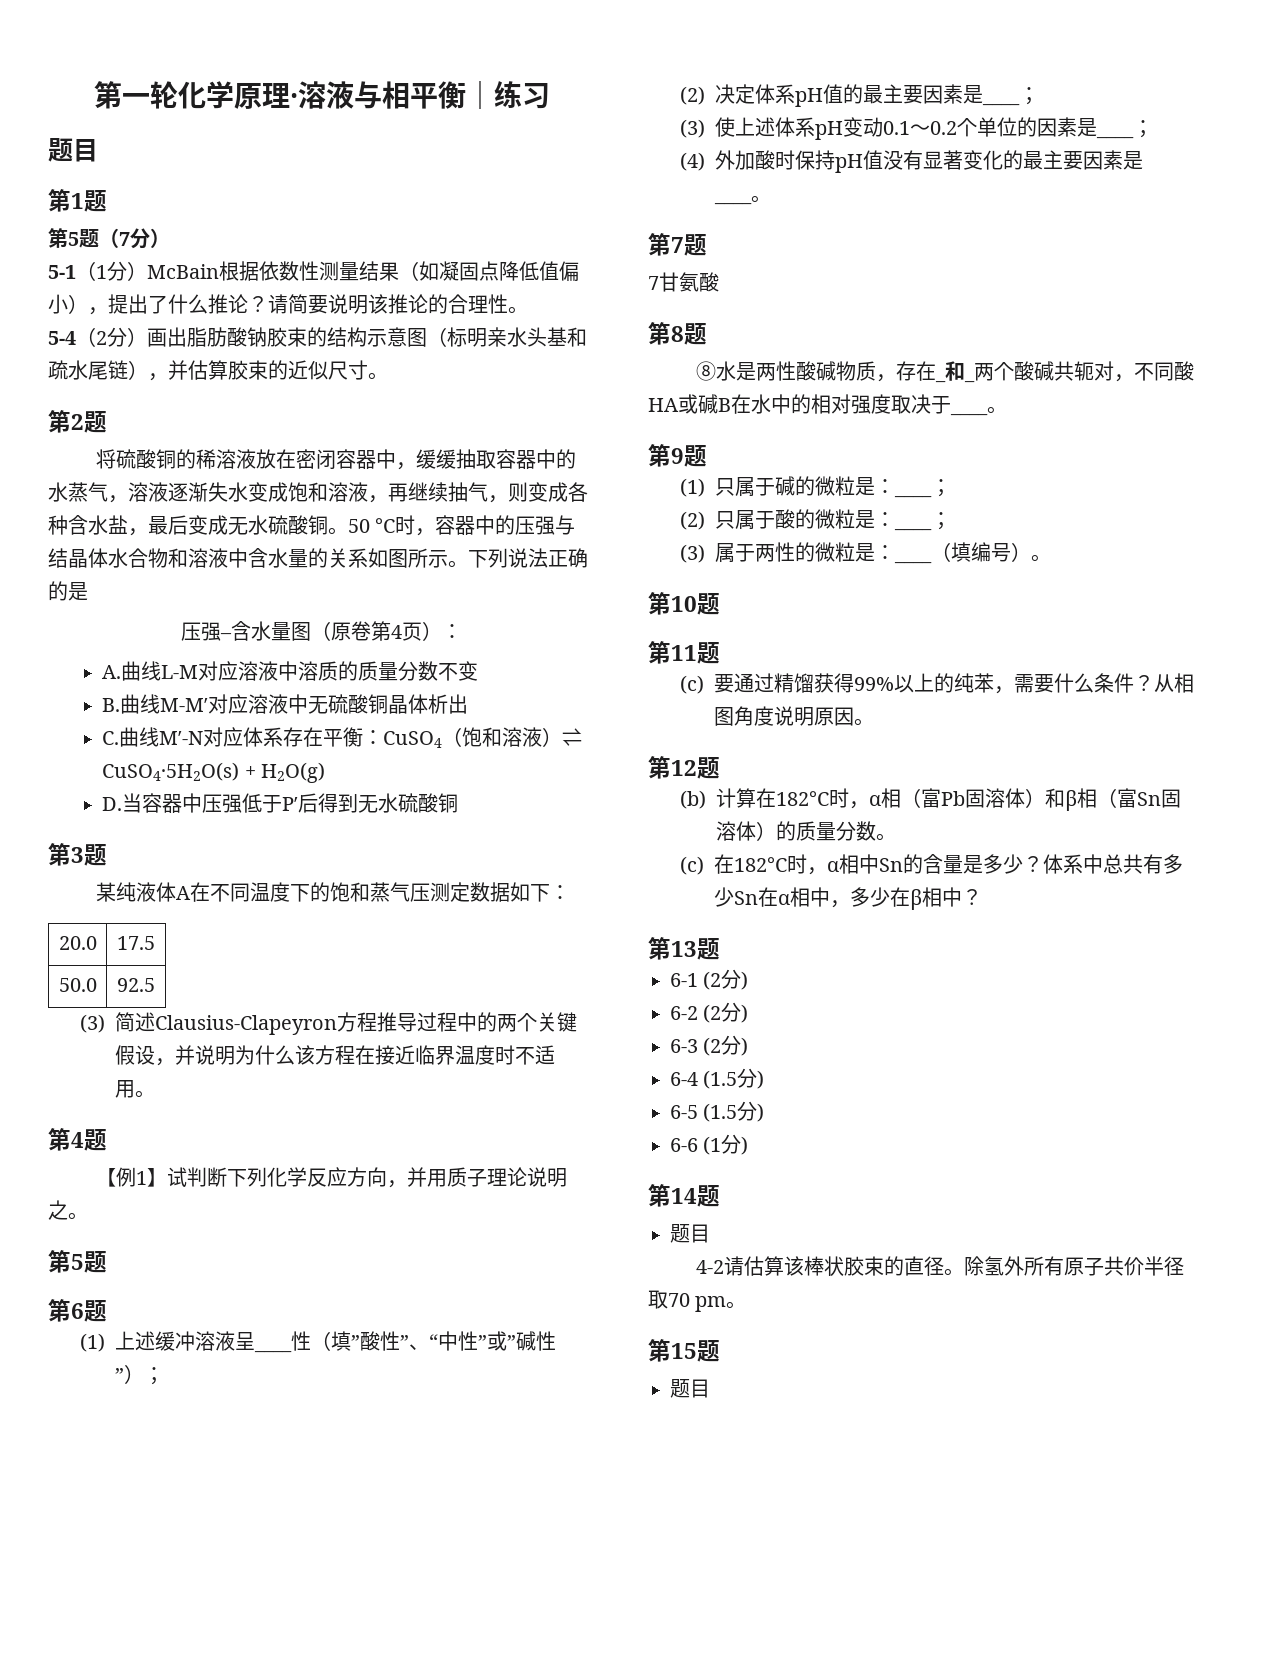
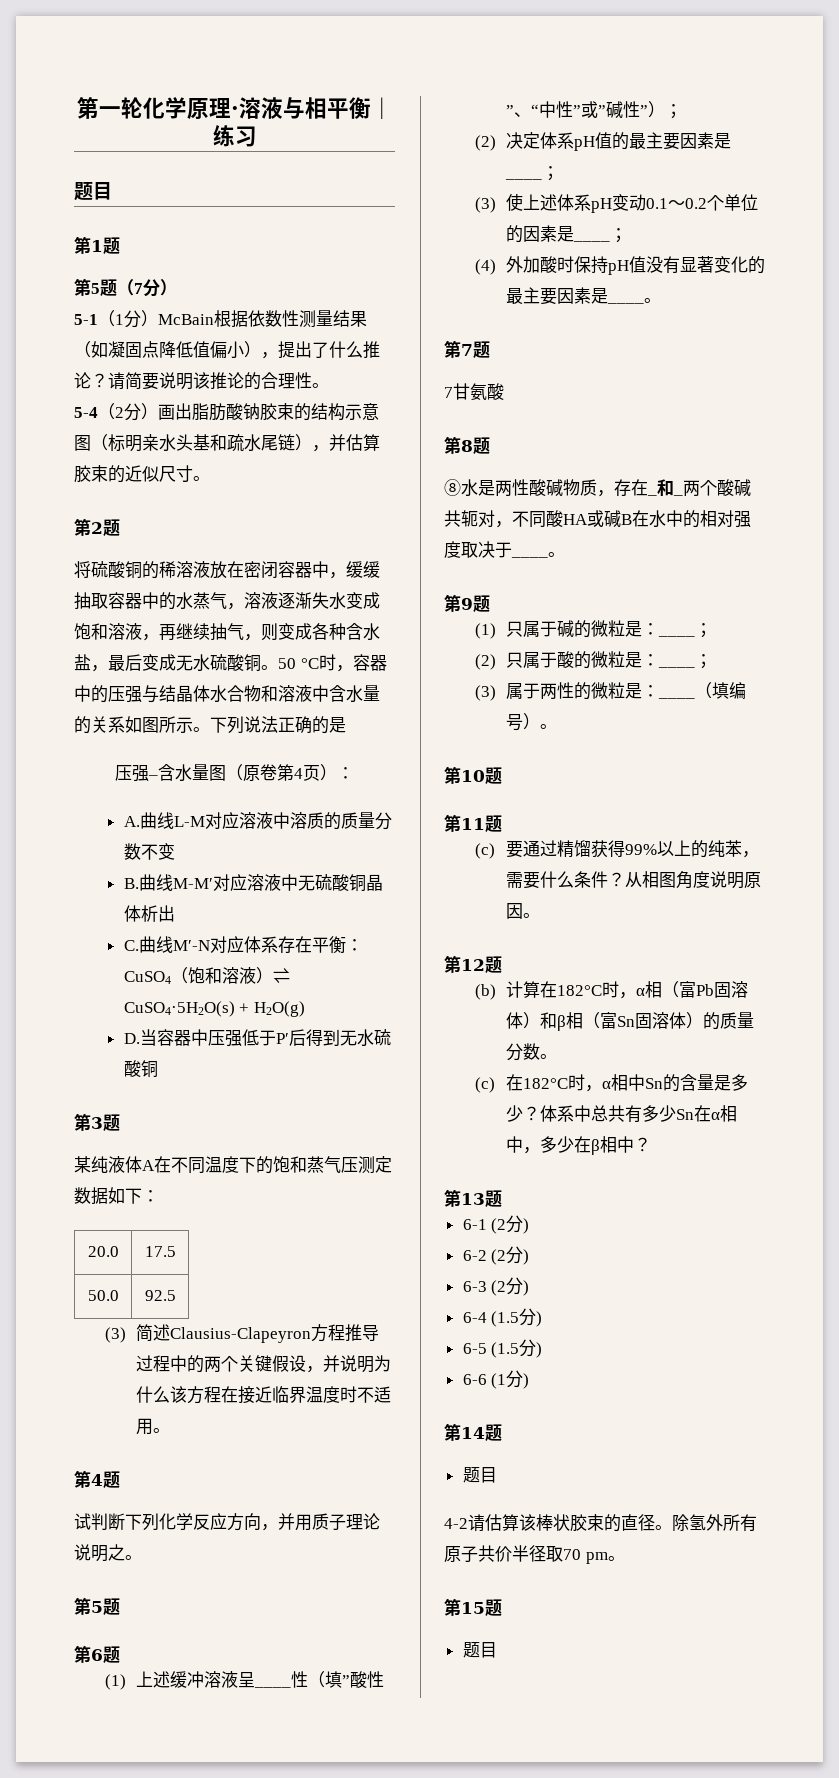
- 【例1】试判断下列化学反应方向，并用质子理论说明之。
+ 试判断下列化学反应方向，并用质子理论说明之。

